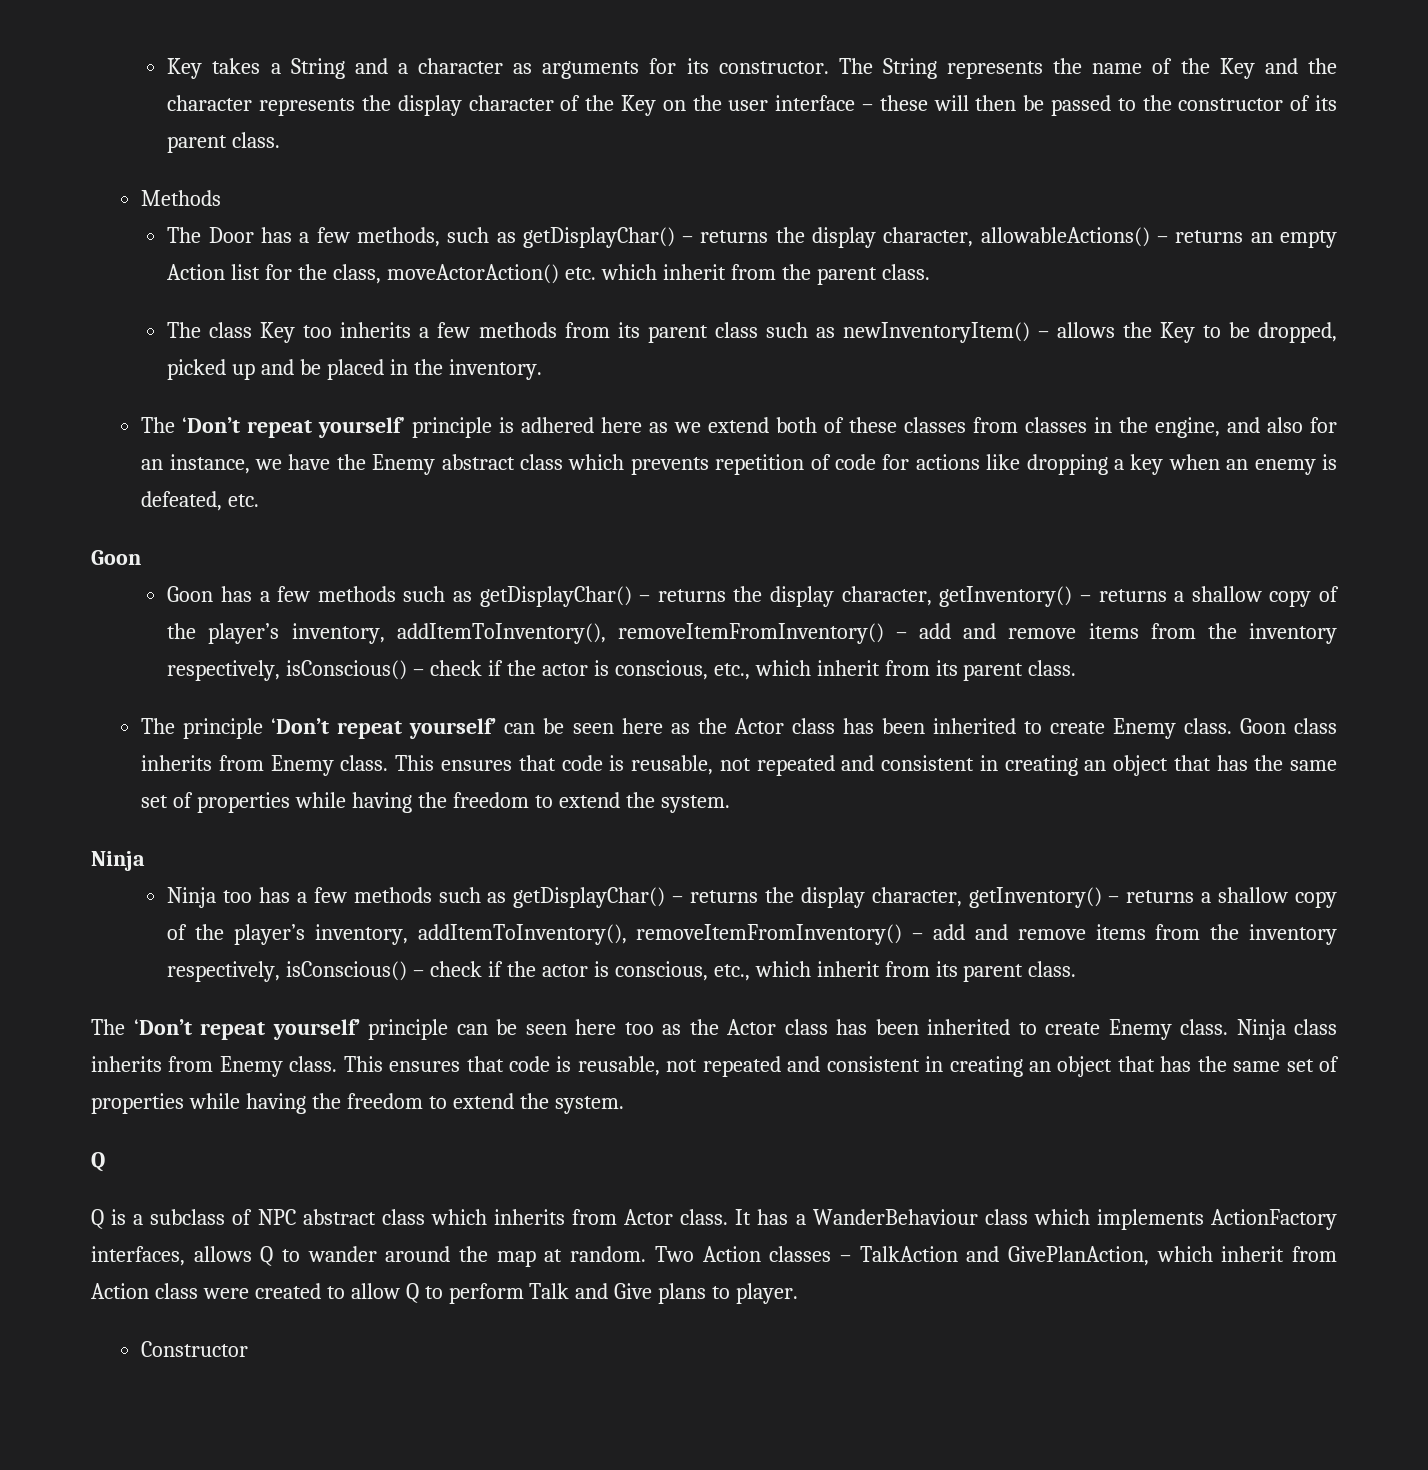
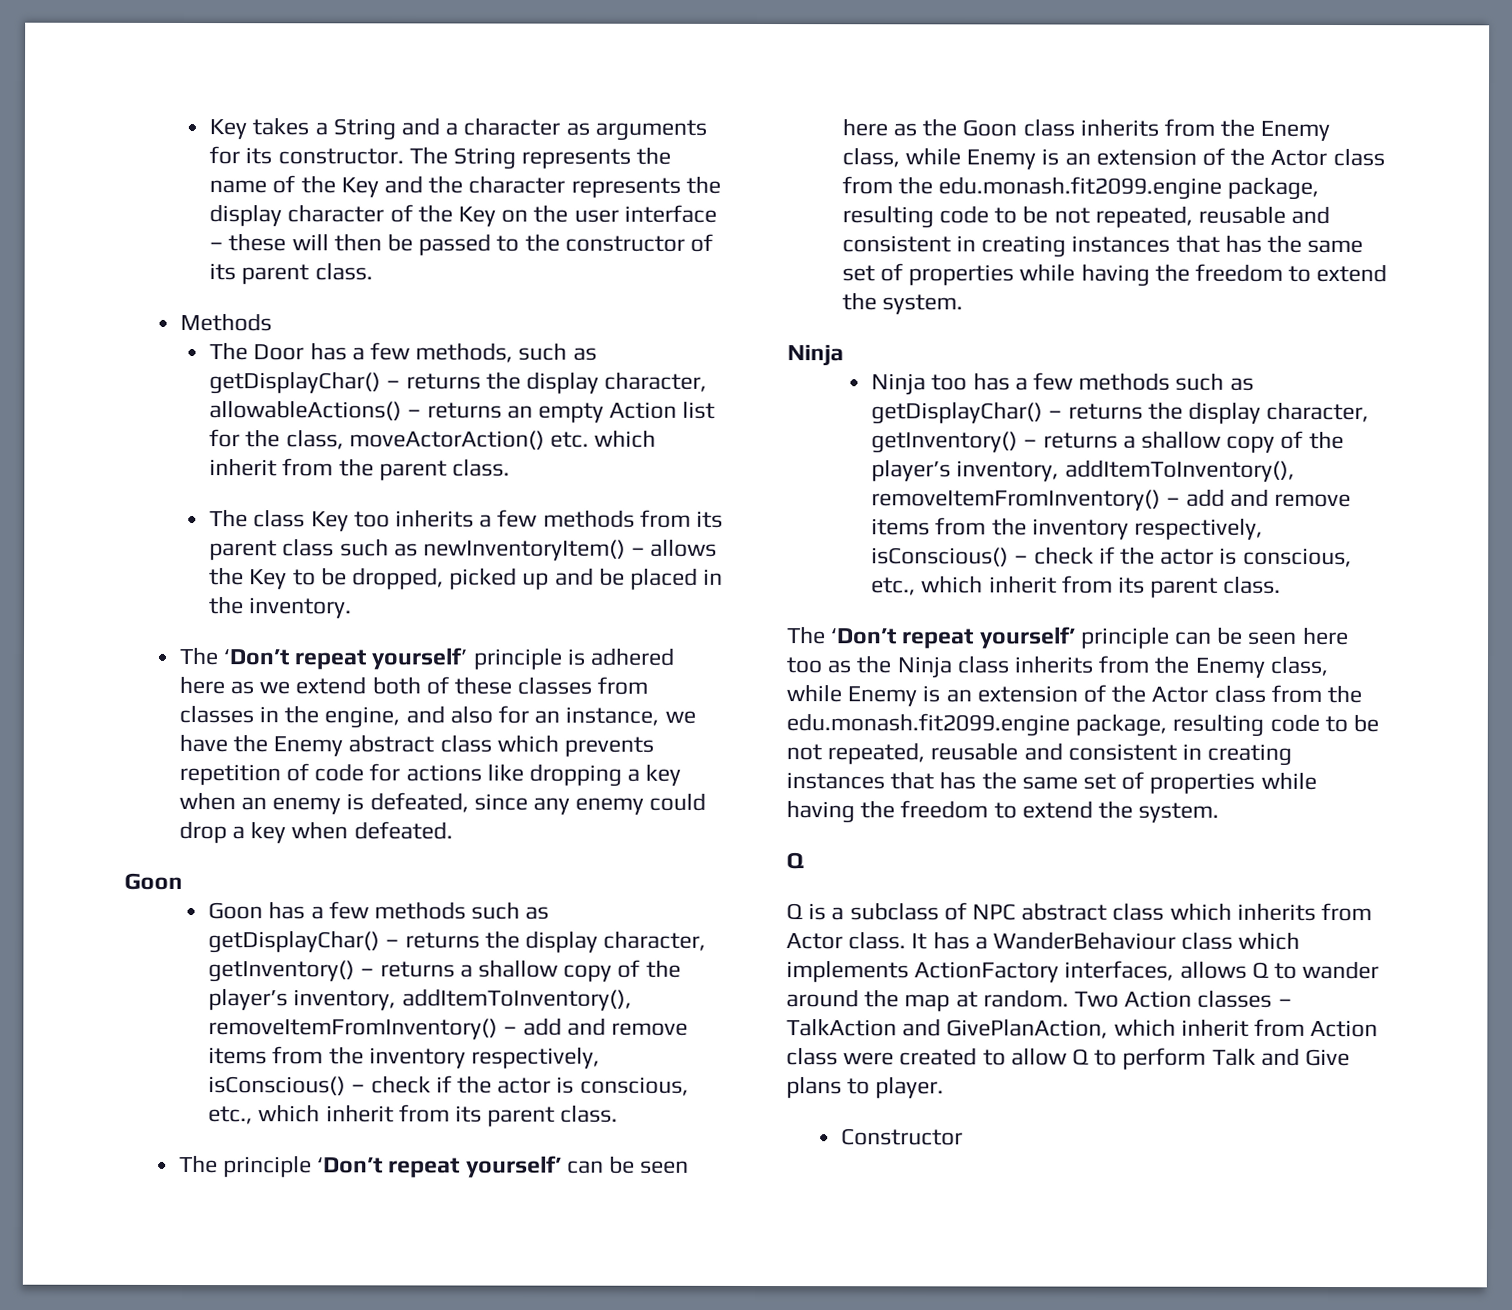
- The ‘Don’t repeat yourself’ principle is adhered here as we extend both of these classes from classes in the engine, and also for an instance, we have the Enemy abstract class which prevents repetition of code for actions like dropping a key when an enemy is defeated, etc.
+ The ‘Don’t repeat yourself’ principle is adhered here as we extend both of these classes from classes in the engine, and also for an instance, we have the Enemy abstract class which prevents repetition of code for actions like dropping a key when an enemy is defeated, since any enemy could drop a key when defeated.
- The principle ‘Don’t repeat yourself’ can be seen here as the Actor class has been inherited to create Enemy class. Goon class inherits from Enemy class. This ensures that code is reusable, not repeated and consistent in creating an object that has the same set of properties while having the freedom to extend the system.
+ The principle ‘Don’t repeat yourself’ can be seen here as the Goon class inherits from the Enemy class, while Enemy is an extension of the Actor class from the edu.monash.fit2099.engine package, resulting code to be not repeated, reusable and consistent in creating instances that has the same set of properties while having the freedom to extend the system.
- The ‘Don’t repeat yourself’ principle can be seen here too as the Actor class has been inherited to create Enemy class. Ninja class inherits from Enemy class. This ensures that code is reusable, not repeated and consistent in creating an object that has the same set of properties while having the freedom to extend the system.
+ The ‘Don’t repeat yourself’ principle can be seen here too as the Ninja class inherits from the Enemy class, while Enemy is an extension of the Actor class from the edu.monash.fit2099.engine package, resulting code to be not repeated, reusable and consistent in creating instances that has the same set of properties while having the freedom to extend the system.

